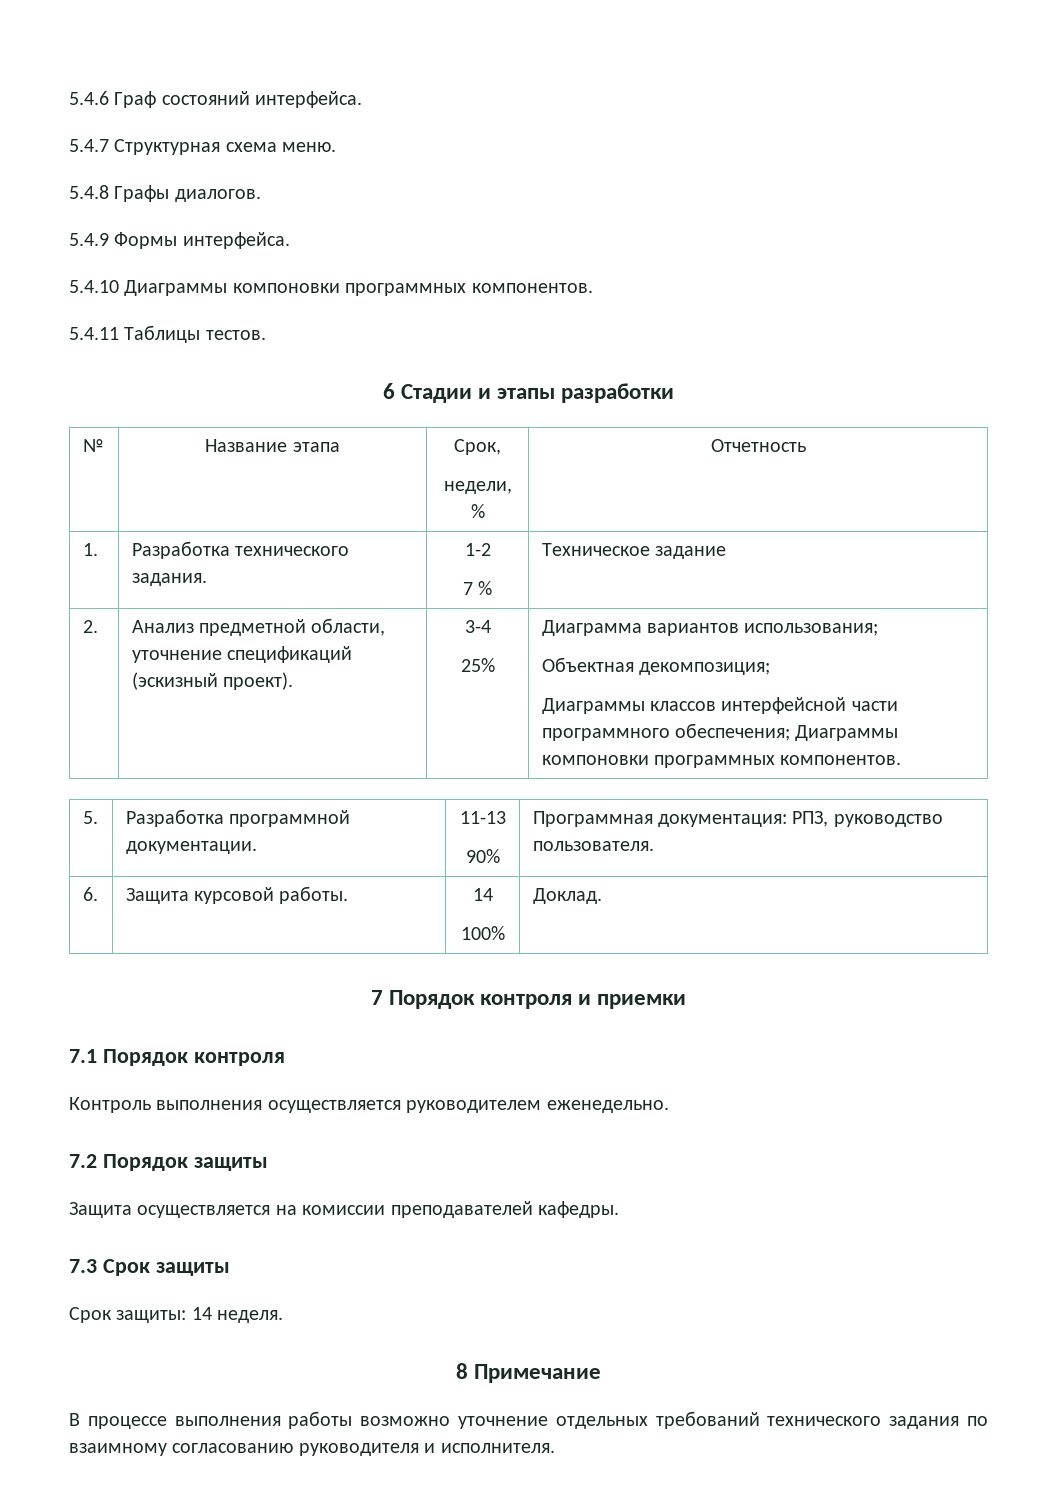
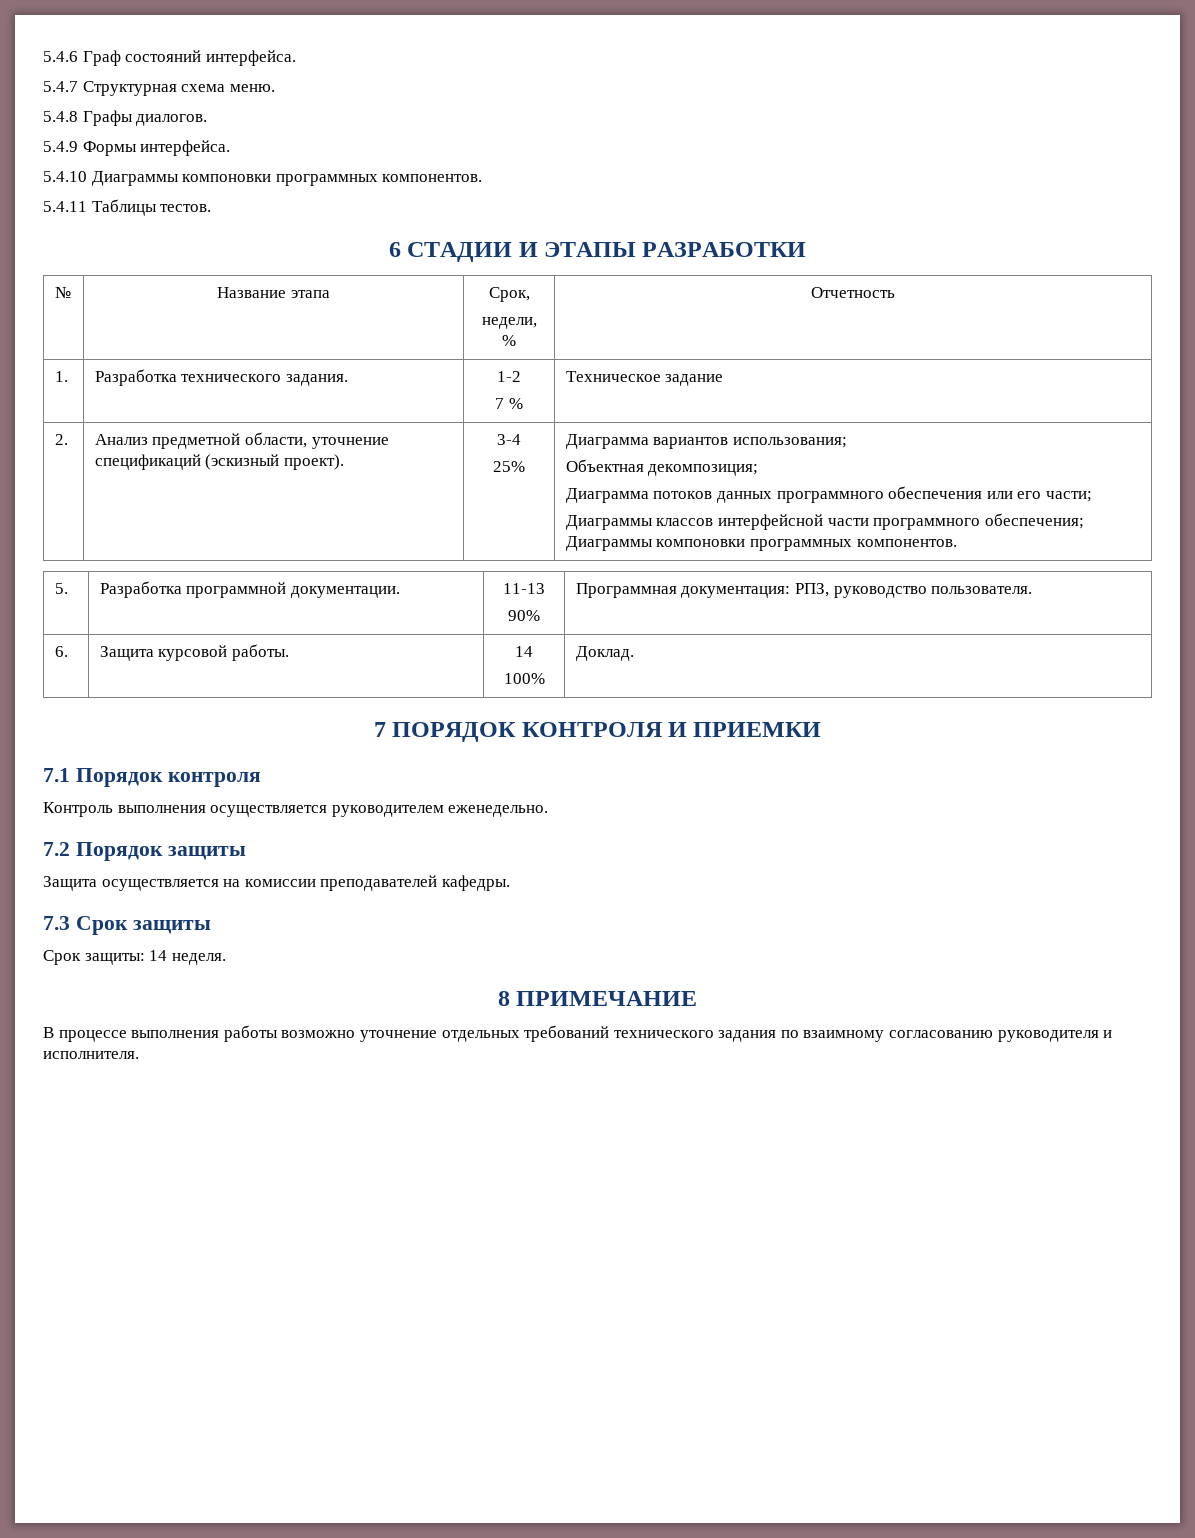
- 6 Стадии и этапы разработки
+ 6 СТАДИИ И ЭТАПЫ РАЗРАБОТКИ
  2. | Анализ предметной области, уточнение спецификаций (эскизный проект). | 3-4
  25% | Диаграмма вариантов использования;
  Объектная декомпозиция;
+ Диаграмма потоков данных программного обеспечения или его части;
- 7 Порядок контроля и приемки
+ 7 ПОРЯДОК КОНТРОЛЯ И ПРИЕМКИ
- 8 Примечание
+ 8 ПРИМЕЧАНИЕ

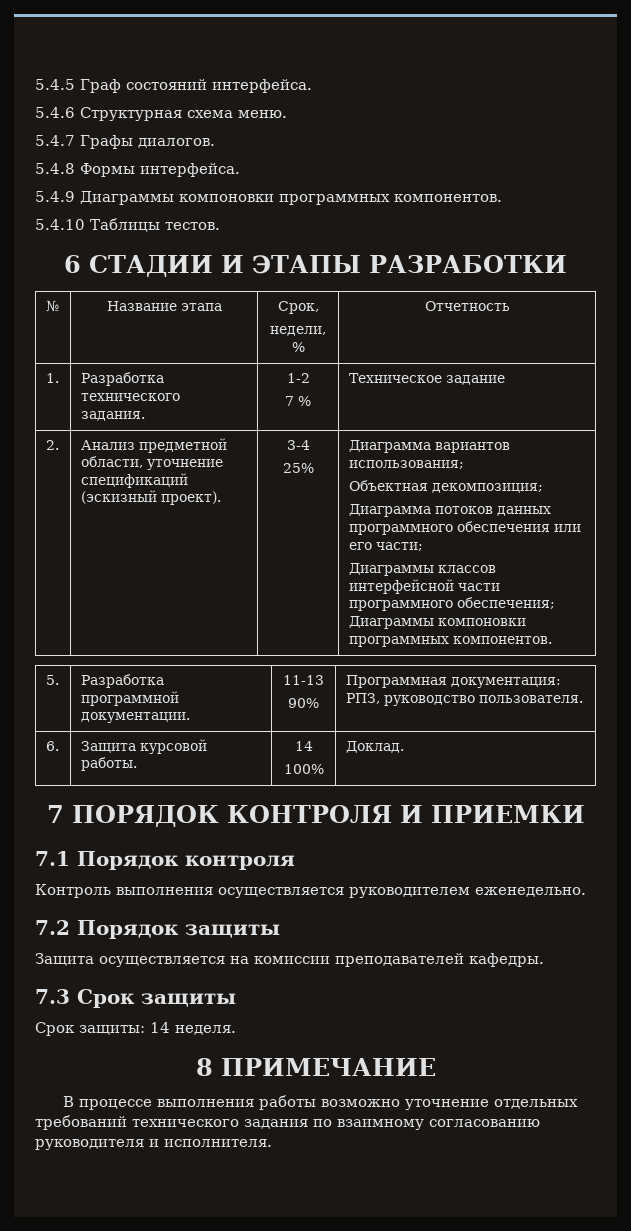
- 5.4.6 Граф состояний интерфейса.
+ 5.4.5 Граф состояний интерфейса.
- 5.4.7 Структурная схема меню.
+ 5.4.6 Структурная схема меню.
- 5.4.8 Графы диалогов.
+ 5.4.7 Графы диалогов.
- 5.4.9 Формы интерфейса.
+ 5.4.8 Формы интерфейса.
- 5.4.10 Диаграммы компоновки программных компонентов.
- 5.4.11 Таблицы тестов.
+ 5.4.9 Диаграммы компоновки программных компонентов.
+ 5.4.10 Таблицы тестов.

